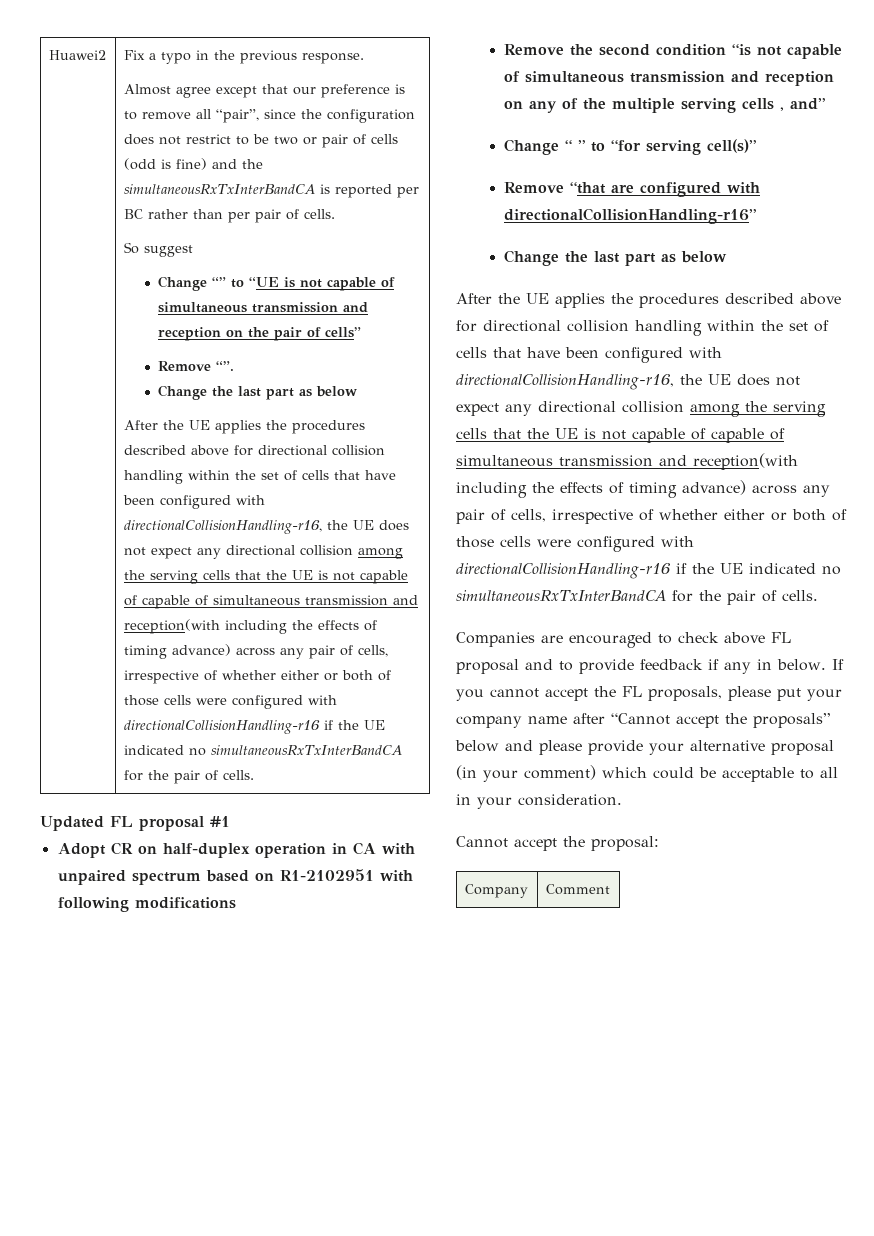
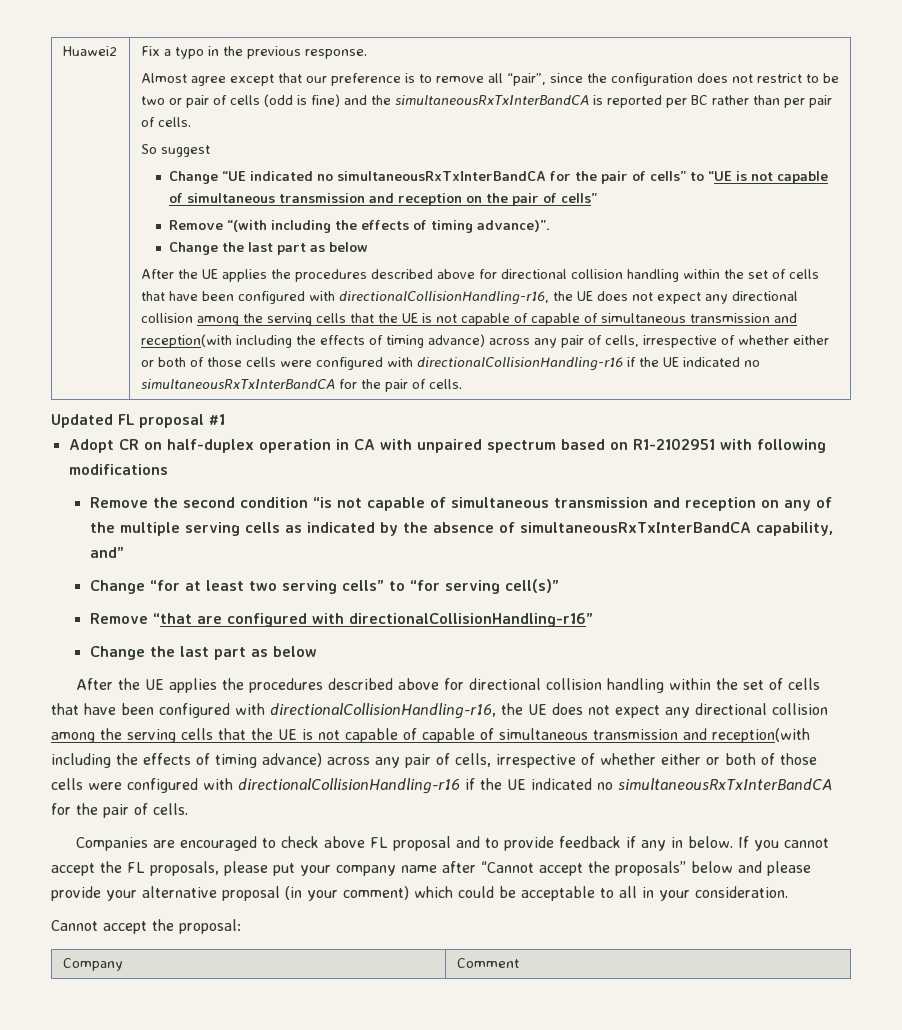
- Change “” to “UE is not capable of simultaneous transmission and reception on the pair of cells”
+ Change “UE indicated no simultaneousRxTxInterBandCA for the pair of cells” to “UE is not capable of simultaneous transmission and reception on the pair of cells”
- Remove “”.
+ Remove “(with including the effects of timing advance)”.
- Remove the second condition “is not capable of simultaneous transmission and reception on any of the multiple serving cells , and”
- Change “ ” to “for serving cell(s)”
+ Remove the second condition “is not capable of simultaneous transmission and reception on any of the multiple serving cells as indicated by the absence of simultaneousRxTxInterBandCA capability, and”
+ Change “for at least two serving cells” to “for serving cell(s)”

